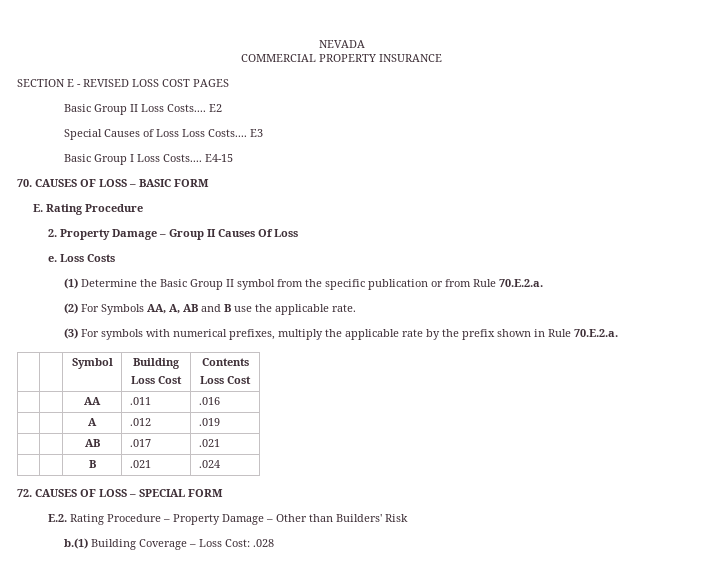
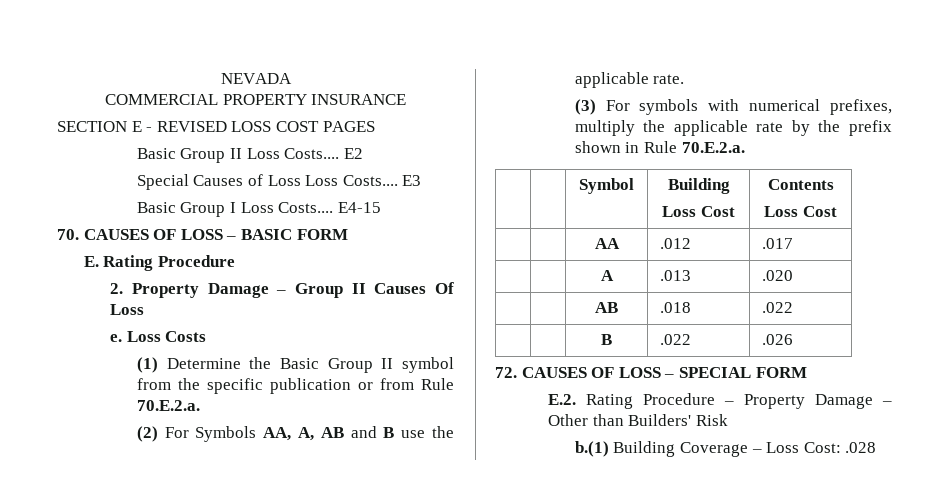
- | | AA | .011 | .016
+ | | AA | .012 | .017
- | | A | .012 | .019
+ | | A | .013 | .020
- | | AB | .017 | .021
+ | | AB | .018 | .022
- | | B | .021 | .024
+ | | B | .022 | .026

